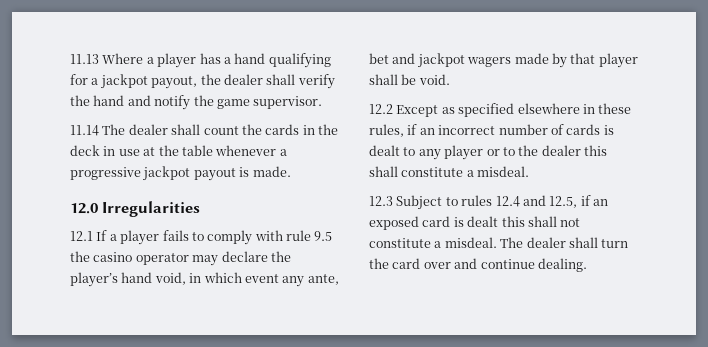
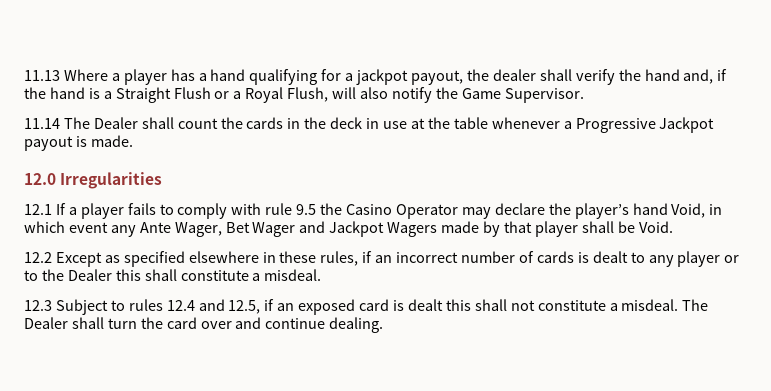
- 11.13 Where a player has a hand qualifying for a jackpot payout, the dealer shall verify the hand and notify the game supervisor.
+ 11.13 Where a player has a hand qualifying for a jackpot payout, the dealer shall verify the hand and, if the hand is a Straight Flush or a Royal Flush, will also notify the Game Supervisor.
- 11.14 The dealer shall count the cards in the deck in use at the table whenever a progressive jackpot payout is made.
+ 11.14 The Dealer shall count the cards in the deck in use at the table whenever a Progressive Jackpot payout is made.
- 12.1 If a player fails to comply with rule 9.5 the casino operator may declare the player’s hand void, in which event any ante, bet and jackpot wagers made by that player shall be void.
+ 12.1 If a player fails to comply with rule 9.5 the Casino Operator may declare the player’s hand Void, in which event any Ante Wager, Bet Wager and Jackpot Wagers made by that player shall be Void.
- 12.2 Except as specified elsewhere in these rules, if an incorrect number of cards is dealt to any player or to the dealer this shall constitute a misdeal.
+ 12.2 Except as specified elsewhere in these rules, if an incorrect number of cards is dealt to any player or to the Dealer this shall constitute a misdeal.
- The dealer shall turn the card over and continue dealing.
+ The Dealer shall turn the card over and continue dealing.

